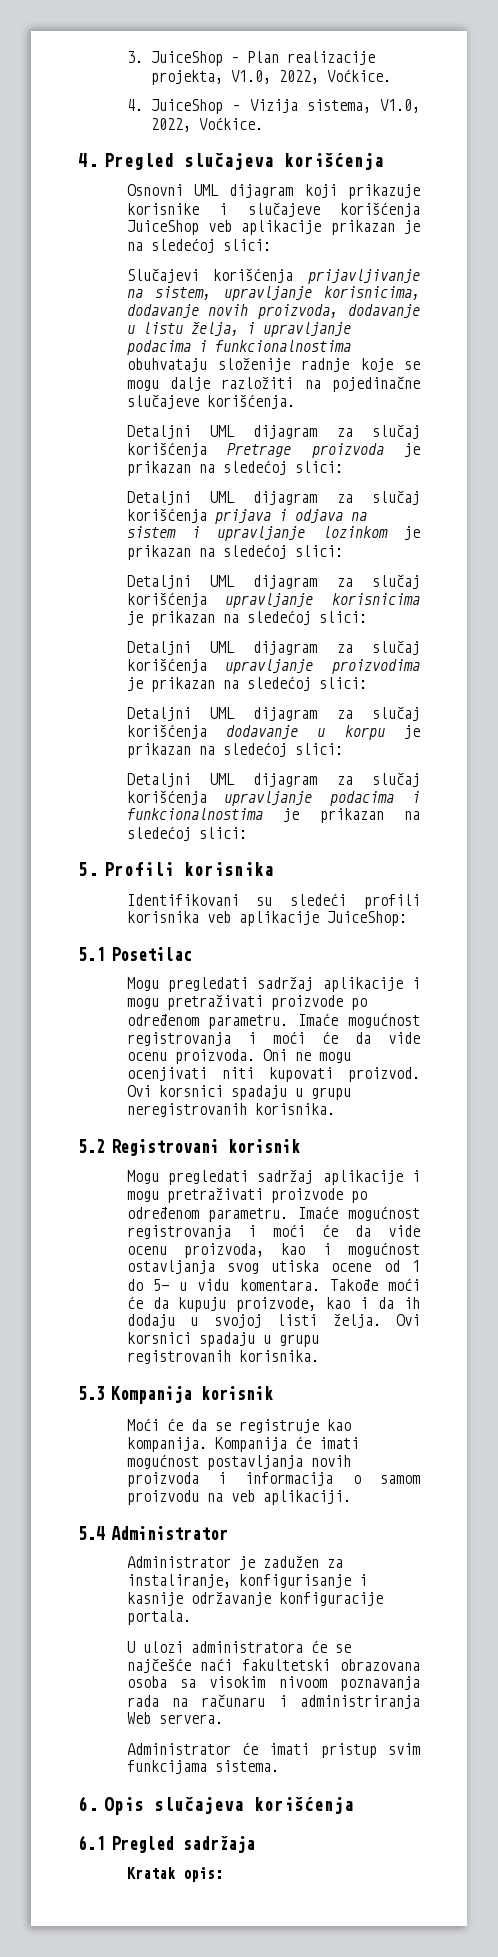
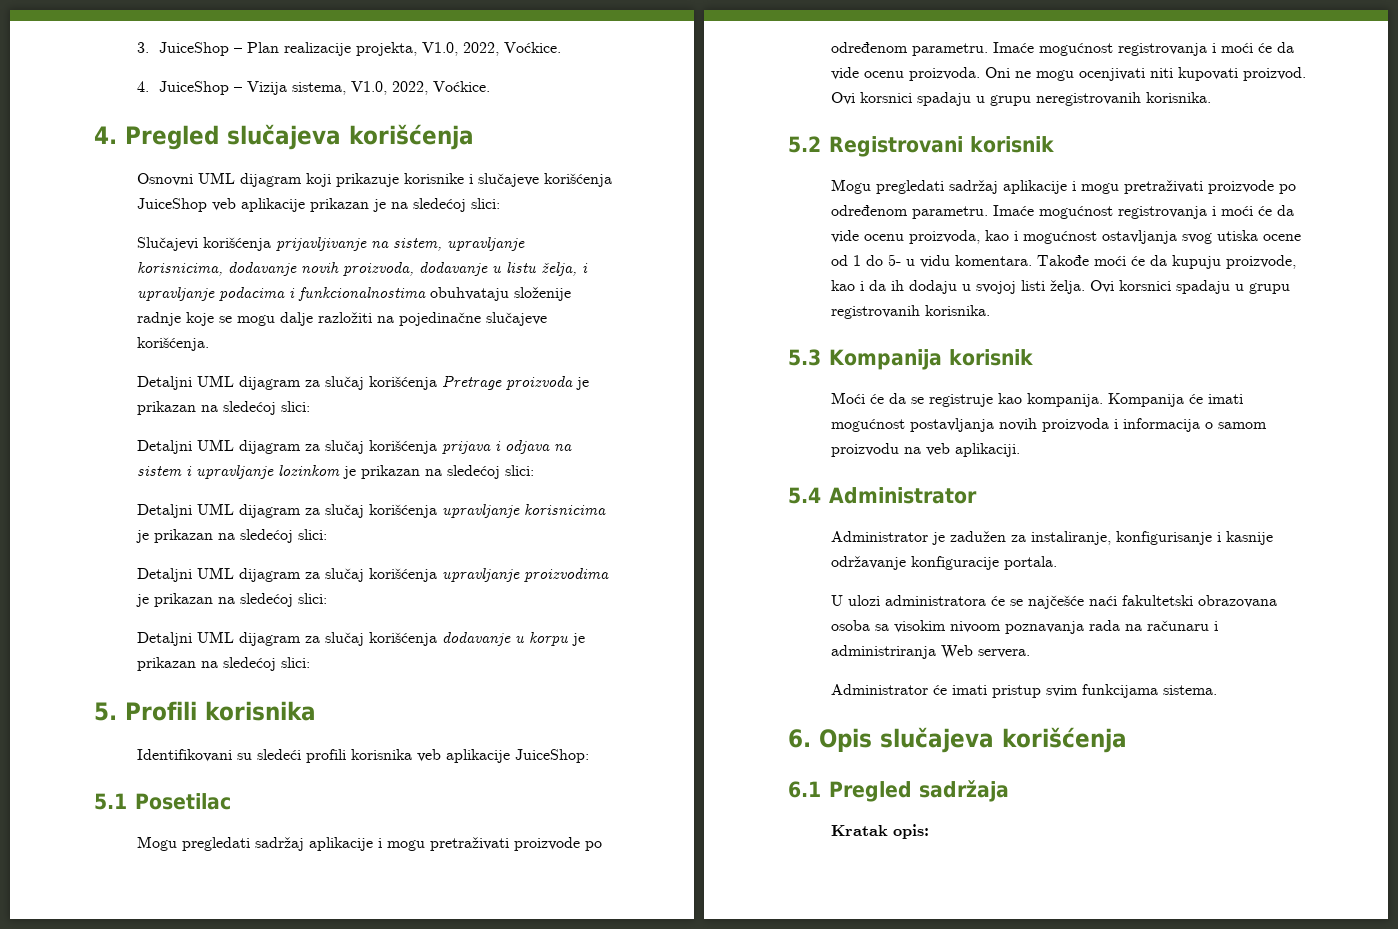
- Detaljni UML dijagram za slučaj korišćenja upravljanje podacima i funkcionalnostima je prikazan na sledećoj slici:

